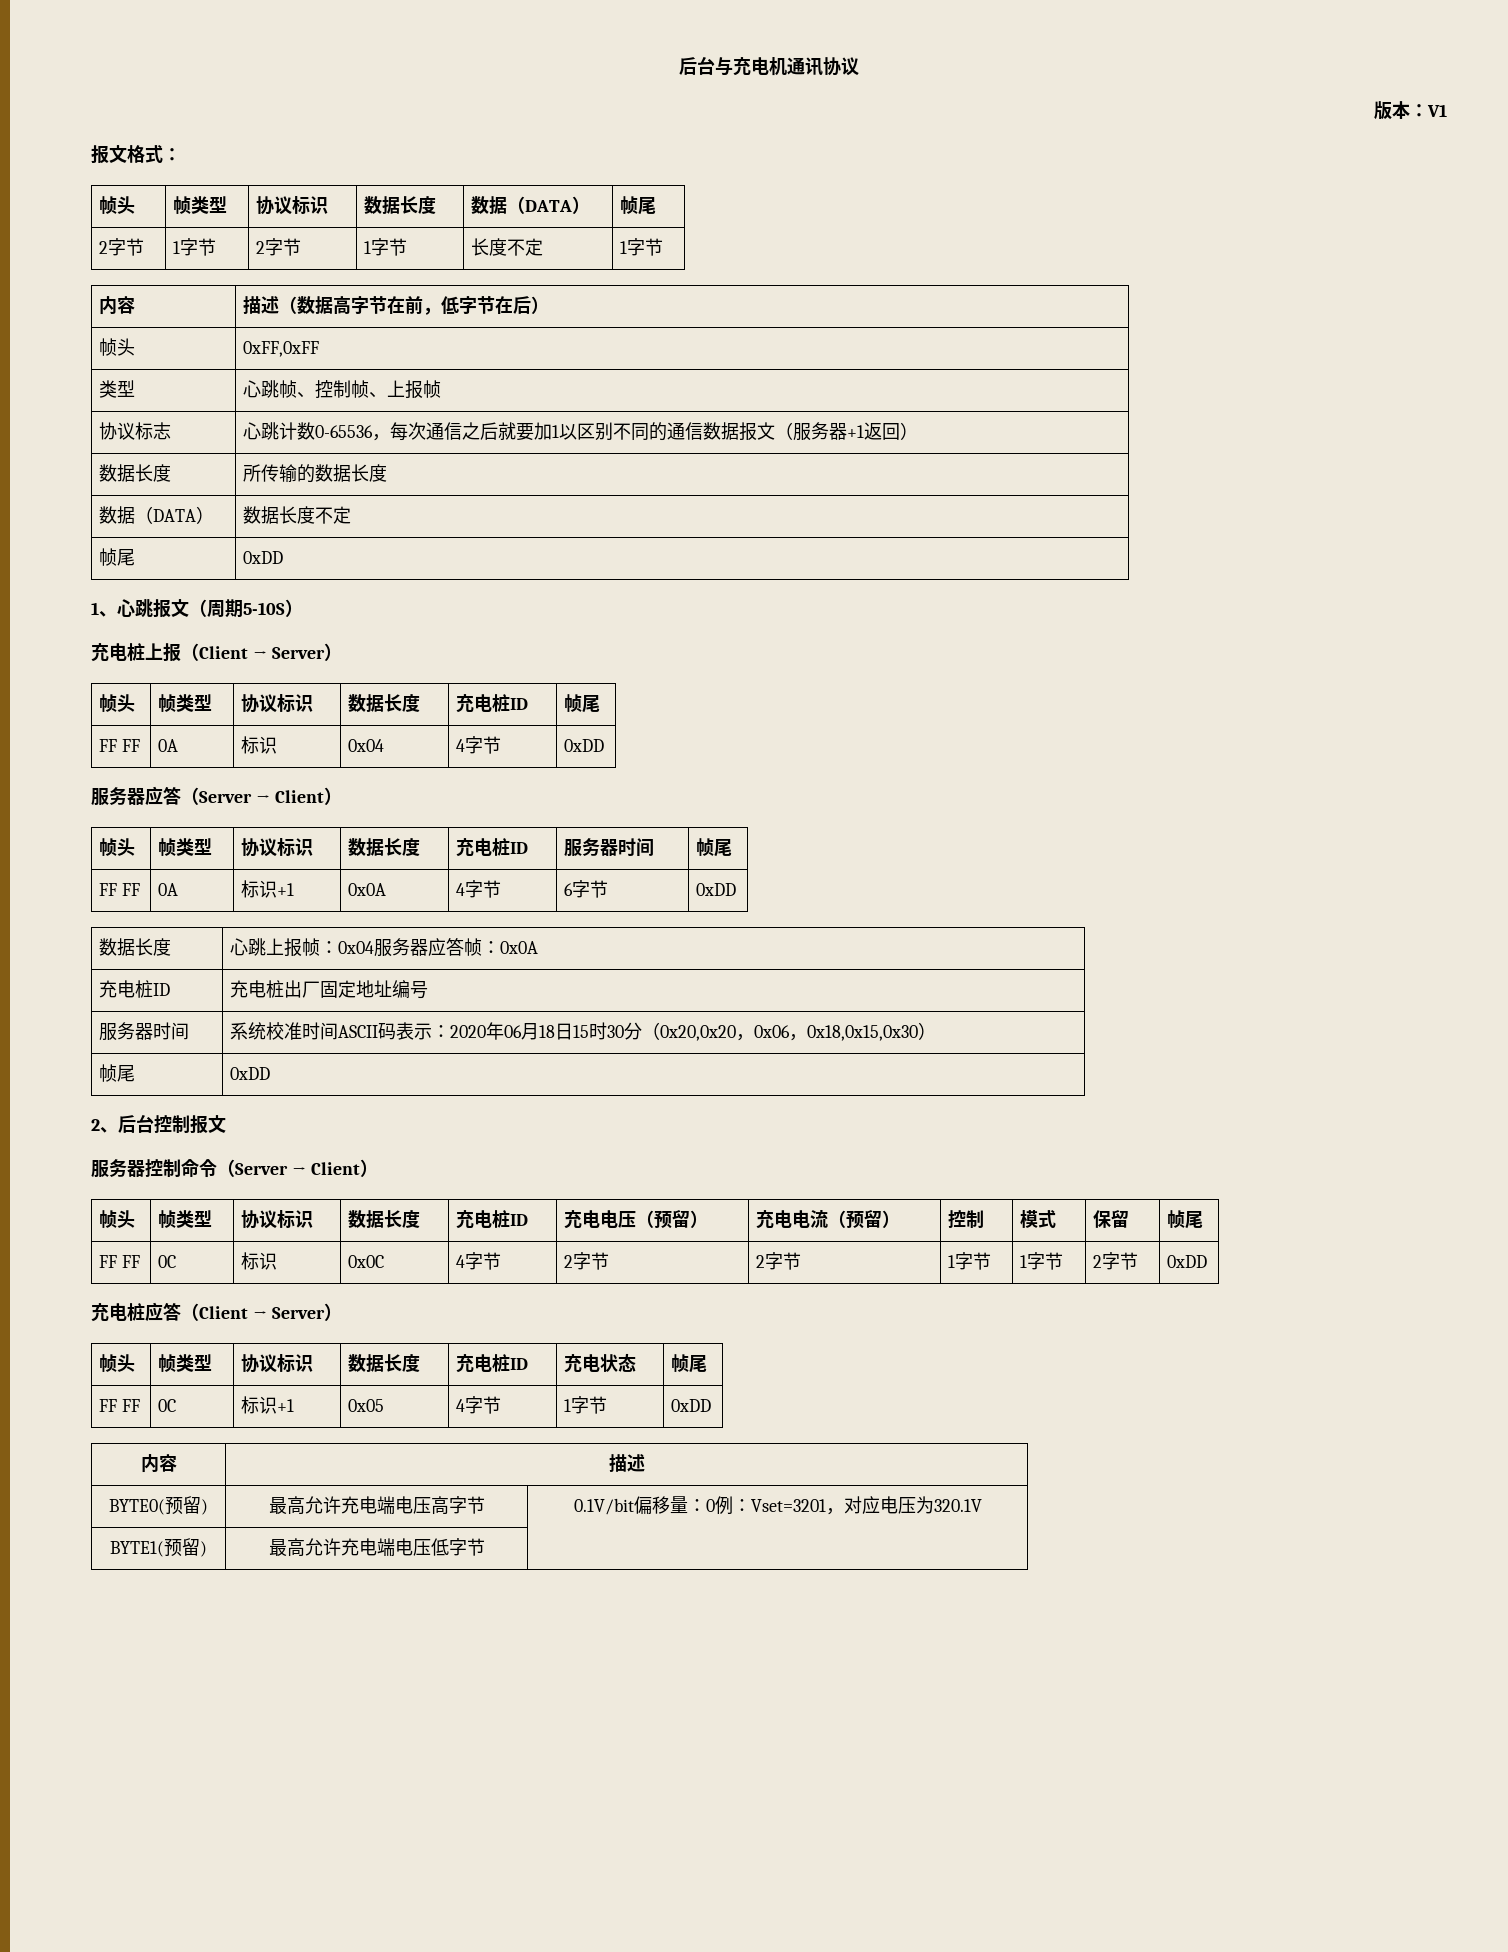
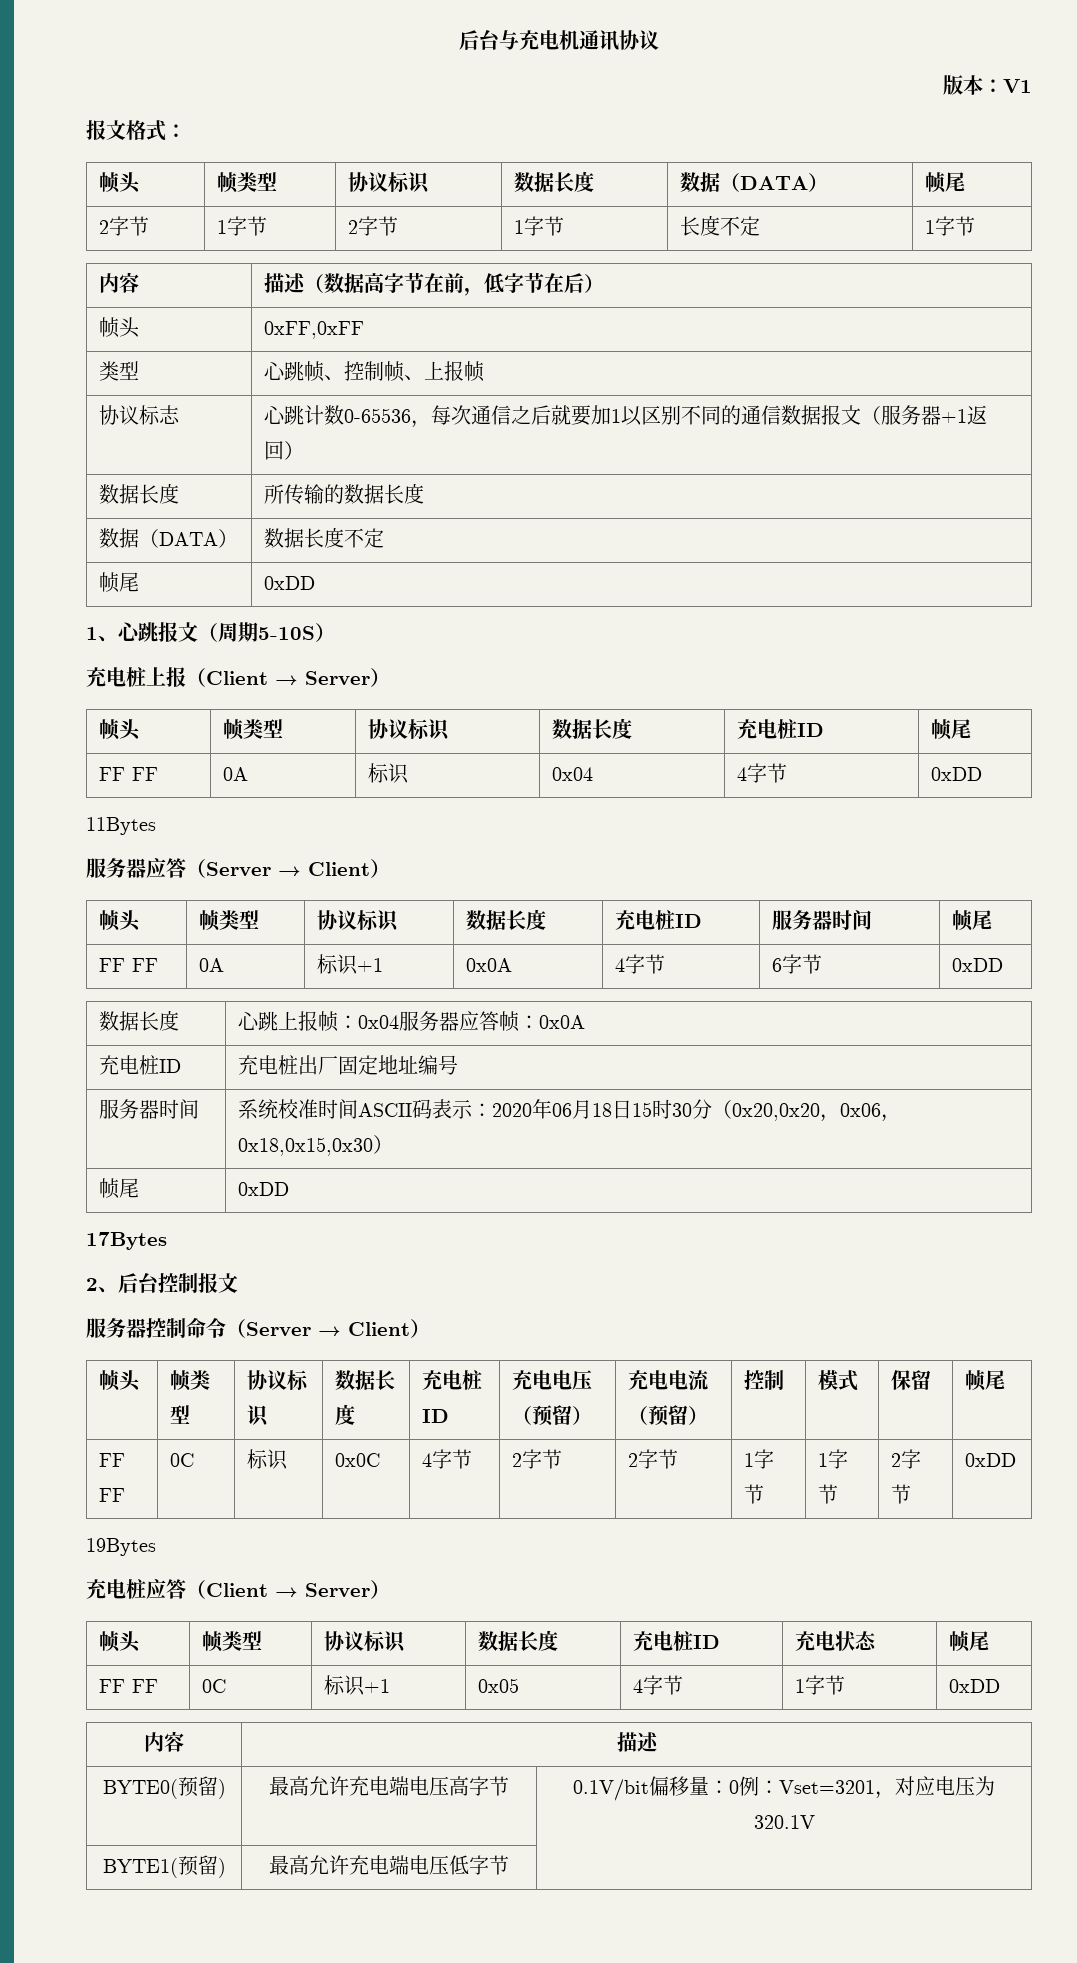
+ 11Bytes
+ 17Bytes
+ 19Bytes

